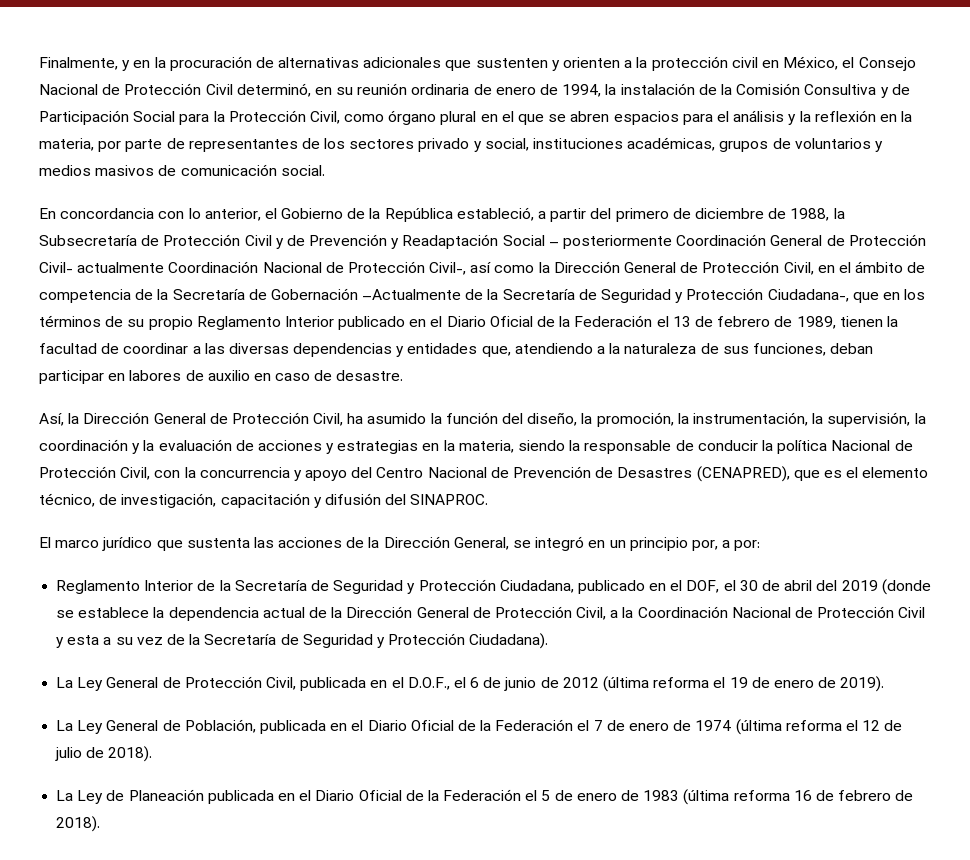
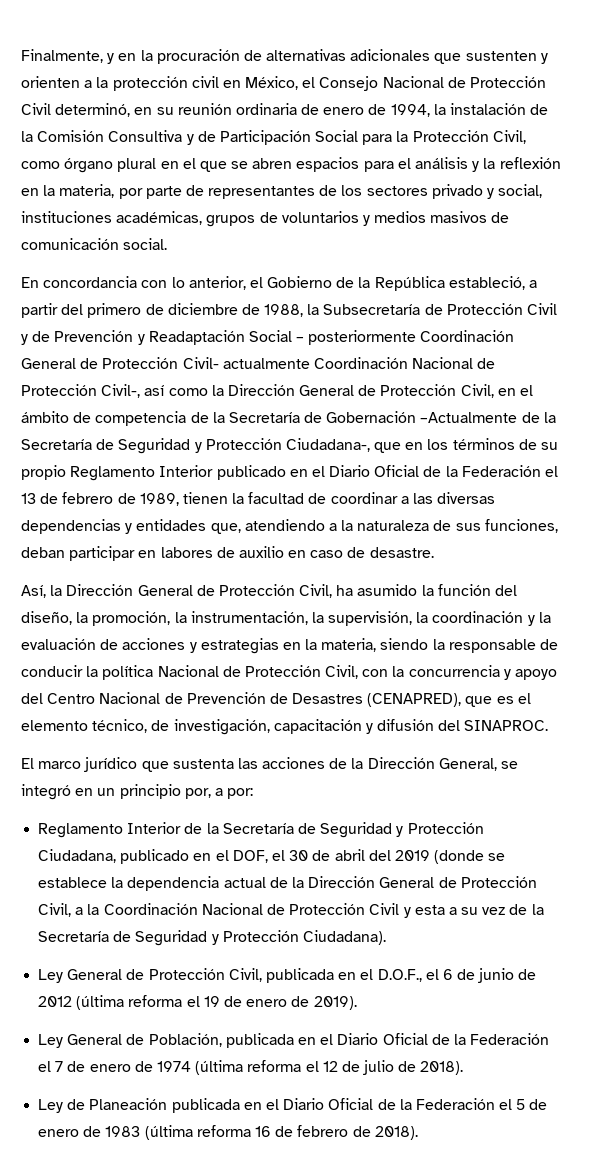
- La Ley General de Protección Civil, publicada en el D.O.F., el 6 de junio de 2012 (última reforma el 19 de enero de 2019).
+ Ley General de Protección Civil, publicada en el D.O.F., el 6 de junio de 2012 (última reforma el 19 de enero de 2019).
- La Ley General de Población, publicada en el Diario Oficial de la Federación el 7 de enero de 1974 (última reforma el 12 de julio de 2018).
+ Ley General de Población, publicada en el Diario Oficial de la Federación el 7 de enero de 1974 (última reforma el 12 de julio de 2018).
- La Ley de Planeación publicada en el Diario Oficial de la Federación el 5 de enero de 1983 (última reforma 16 de febrero de 2018).
+ Ley de Planeación publicada en el Diario Oficial de la Federación el 5 de enero de 1983 (última reforma 16 de febrero de 2018).

